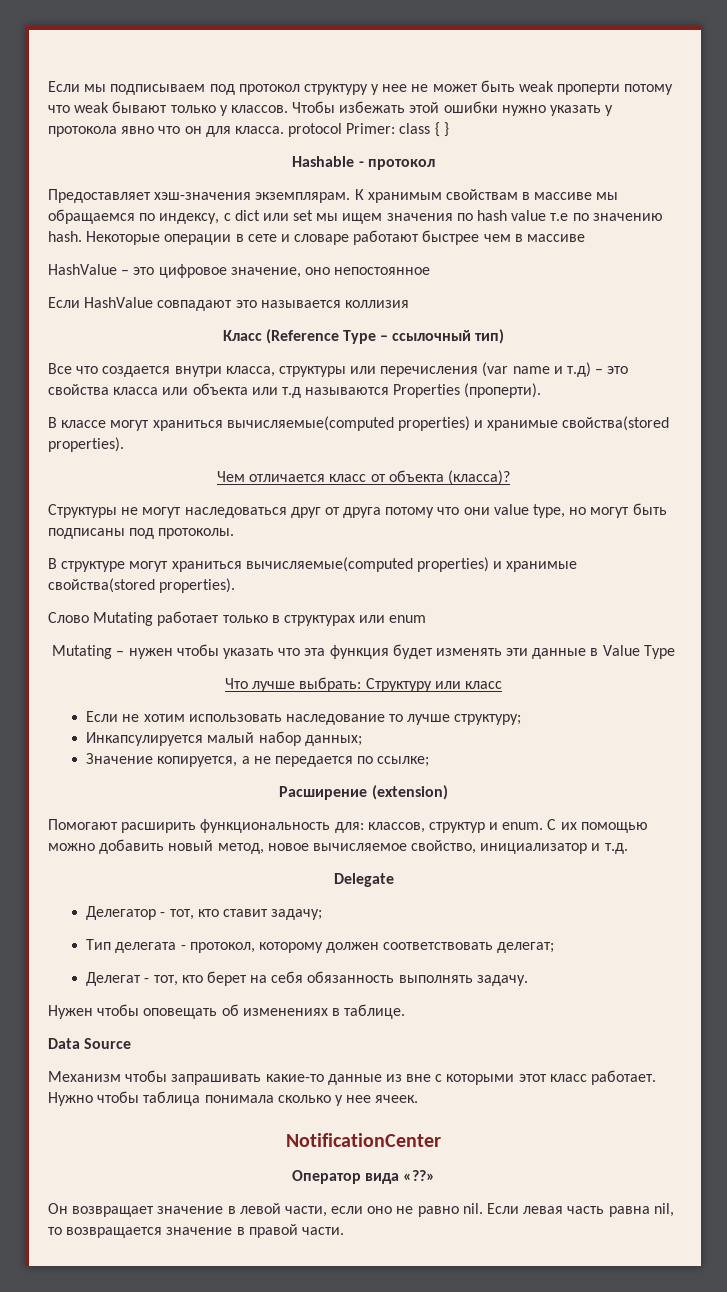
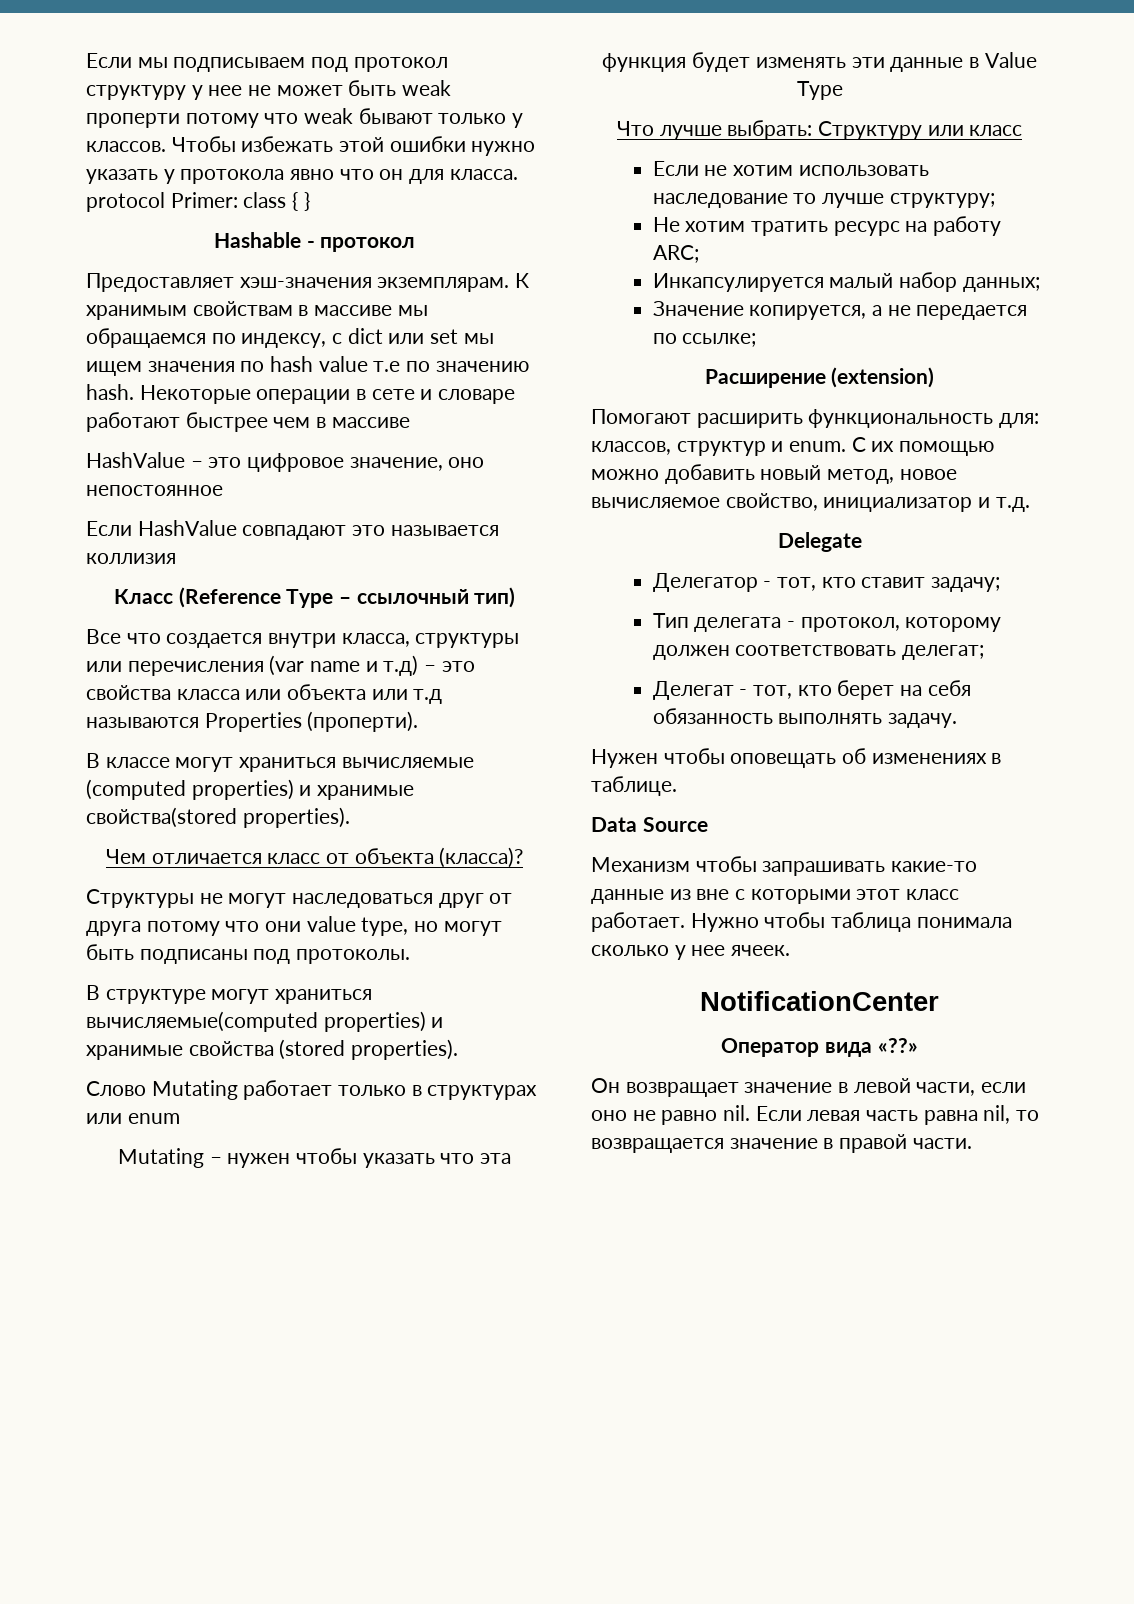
- В классе могут храниться вычисляемые(computed properties) и хранимые свойства(stored properties).
+ В классе могут храниться вычисляемые (computed properties) и хранимые свойства(stored properties).
- В структуре могут храниться вычисляемые(computed properties) и хранимые свойства(stored properties).
+ В структуре могут храниться вычисляемые(computed properties) и хранимые свойства (stored properties).
+ Не хотим тратить ресурс на работу ARC;

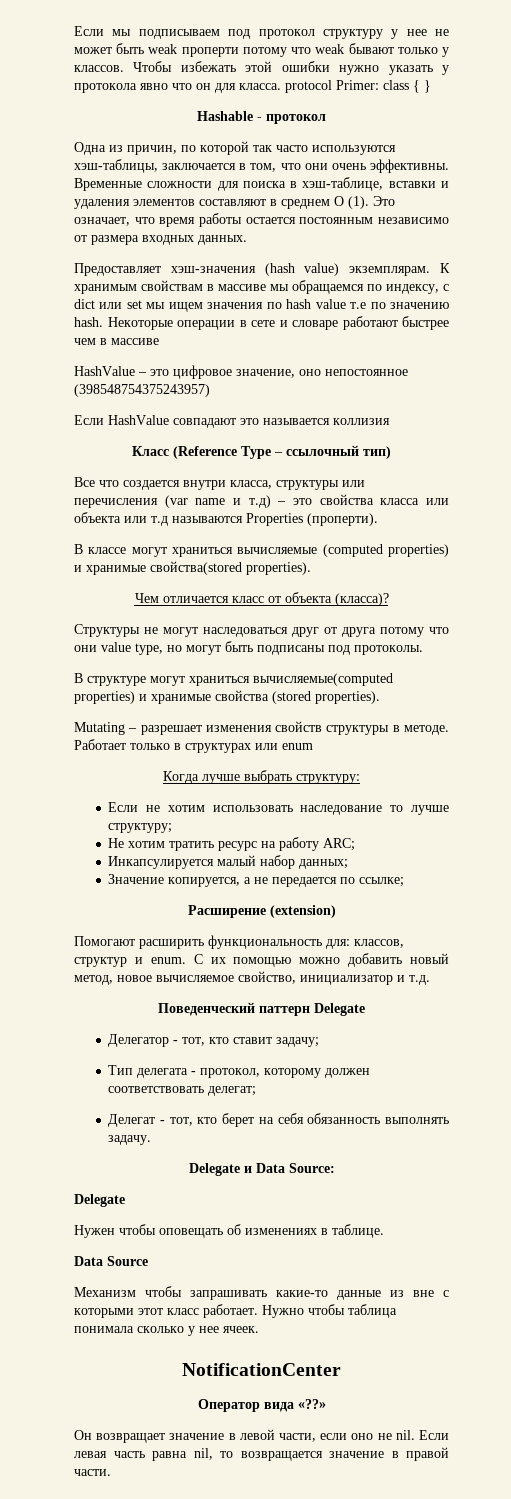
+ Одна из причин, по которой так часто используются хэш-таблицы, заключается в том, что они очень эффективны. Временные сложности для поиска в хэш-таблице, вставки и удаления элементов составляют в среднем O (1). Это означает, что время работы остается постоянным независимо от размера входных данных.
- Предоставляет хэш-значения экземплярам.
+ Предоставляет хэш-значения (hash value) экземплярам.
- HashValue – это цифровое значение, оно непостоянное
+ HashValue – это цифровое значение, оно непостоянное (398548754375243957)
- Слово Mutating работает только в структурах или enum
+ Mutating – разрешает изменения свойств структуры в методе. Работает только в структурах или enum
- Mutating – нужен чтобы указать что эта функция будет изменять эти данные в Value Type
- Что лучше выбрать: Структуру или класс
+ Когда лучше выбрать структуру:
- Delegate
+ Поведенческий паттерн Delegate
+ Delegate и Data Source:
+ Delegate
- Он возвращает значение в левой части, если оно не равно nil.
+ Он возвращает значение в левой части, если оно не nil.

